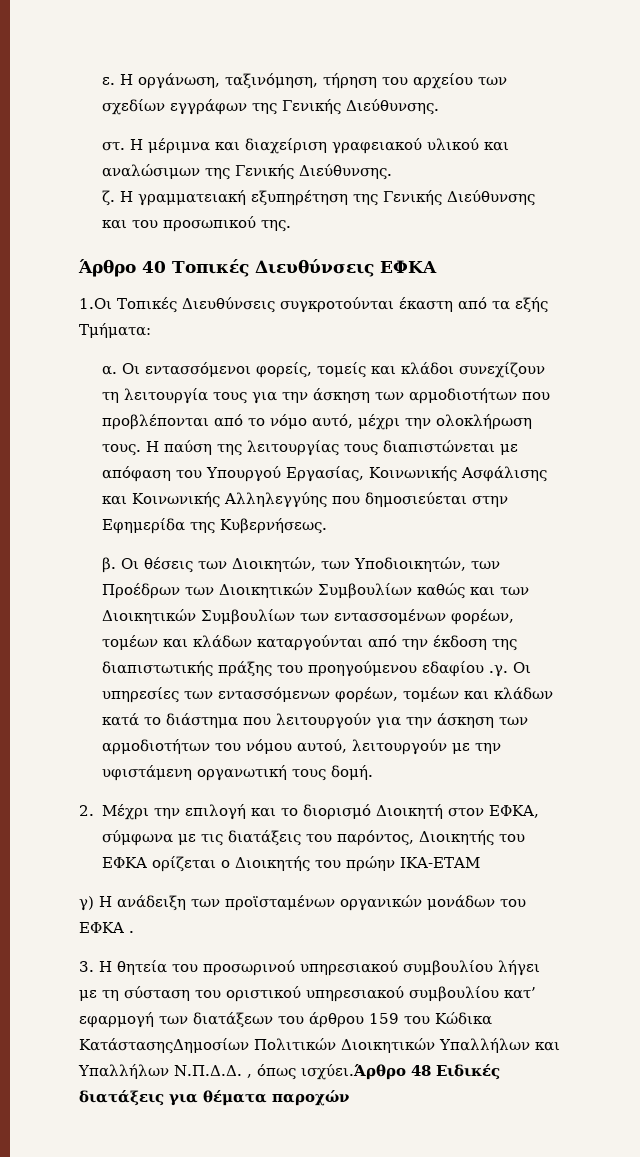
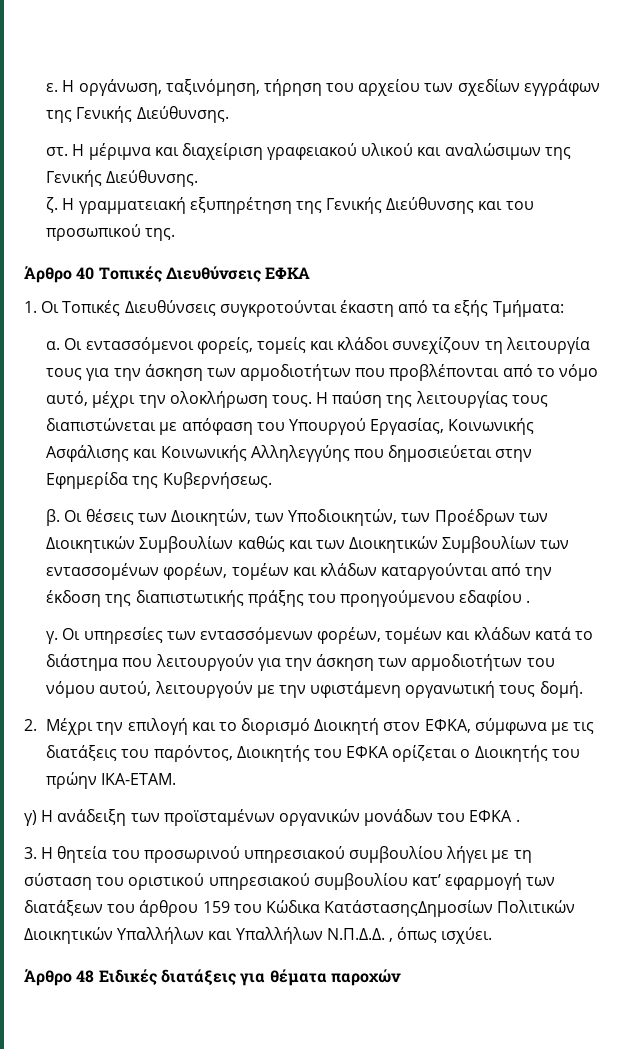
- 1.Οι Τοπικές Διευθύνσεις συγκροτούνται έκαστη από τα εξής Τμήματα:
+ 1. Οι Τοπικές Διευθύνσεις συγκροτούνται έκαστη από τα εξής Τμήματα:
- Οι θέσεις των Διοικητών, των Υποδιοικητών, των Προέδρων των Διοικητικών Συμβουλίων καθώς και των Διοικητικών Συμβουλίων των εντασσομένων φορέων, τομέων και κλάδων καταργούνται από την έκδοση της διαπιστωτικής πράξης του προηγούμενου εδαφίου .γ. Οι υπηρεσίες των εντασσόμενων φορέων, τομέων και κλάδων κατά το διάστημα που λειτουργούν για την άσκηση των αρμοδιοτήτων του νόμου αυτού, λειτουργούν με την υφιστάμενη οργανωτική τους δομή.
+ Οι θέσεις των Διοικητών, των Υποδιοικητών, των Προέδρων των Διοικητικών Συμβουλίων καθώς και των Διοικητικών Συμβουλίων των εντασσομένων φορέων, τομέων και κλάδων καταργούνται από την έκδοση της διαπιστωτικής πράξης του προηγούμενου εδαφίου .
+ γ. Οι υπηρεσίες των εντασσόμενων φορέων, τομέων και κλάδων κατά το διάστημα που λειτουργούν για την άσκηση των αρμοδιοτήτων του νόμου αυτού, λειτουργούν με την υφιστάμενη οργανωτική τους δομή.
- 2. Μέχρι την επιλογή και το διορισμό Διοικητή στον ΕΦΚΑ, σύμφωνα με τις διατάξεις του παρόντος, Διοικητής του ΕΦΚΑ ορίζεται ο Διοικητής του πρώην ΙΚΑ-ΕΤΑΜ
+ 2. Μέχρι την επιλογή και το διορισμό Διοικητή στον ΕΦΚΑ, σύμφωνα με τις διατάξεις του παρόντος, Διοικητής του ΕΦΚΑ ορίζεται ο Διοικητής του πρώην ΙΚΑ-ΕΤΑΜ.
- 3. Η θητεία του προσωρινού υπηρεσιακού συμβουλίου λήγει με τη σύσταση του οριστικού υπηρεσιακού συμβουλίου κατ’ εφαρμογή των διατάξεων του άρθρου 159 του Κώδικα ΚατάστασηςΔημοσίων Πολιτικών Διοικητικών Υπαλλήλων και Υπαλλήλων Ν.Π.Δ.Δ. , όπως ισχύει.Άρθρο 48 Ειδικές διατάξεις για θέματα παροχών
+ 3. Η θητεία του προσωρινού υπηρεσιακού συμβουλίου λήγει με τη σύσταση του οριστικού υπηρεσιακού συμβουλίου κατ’ εφαρμογή των διατάξεων του άρθρου 159 του Κώδικα ΚατάστασηςΔημοσίων Πολιτικών Διοικητικών Υπαλλήλων και Υπαλλήλων Ν.Π.Δ.Δ. , όπως ισχύει.
+ Άρθρο 48 Ειδικές διατάξεις για θέματα παροχών

